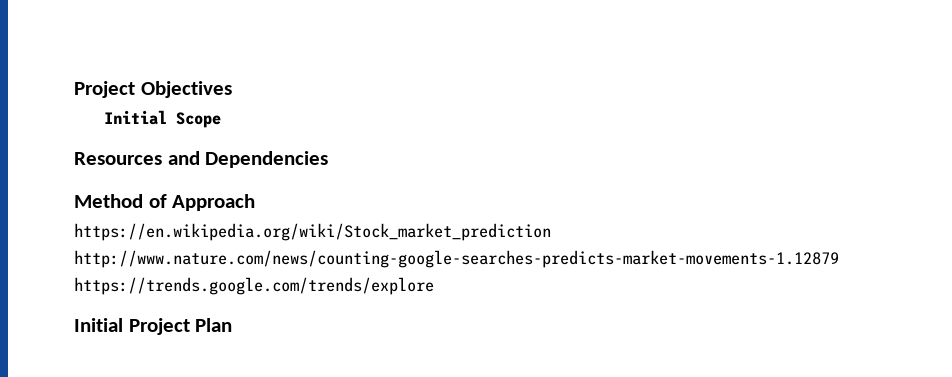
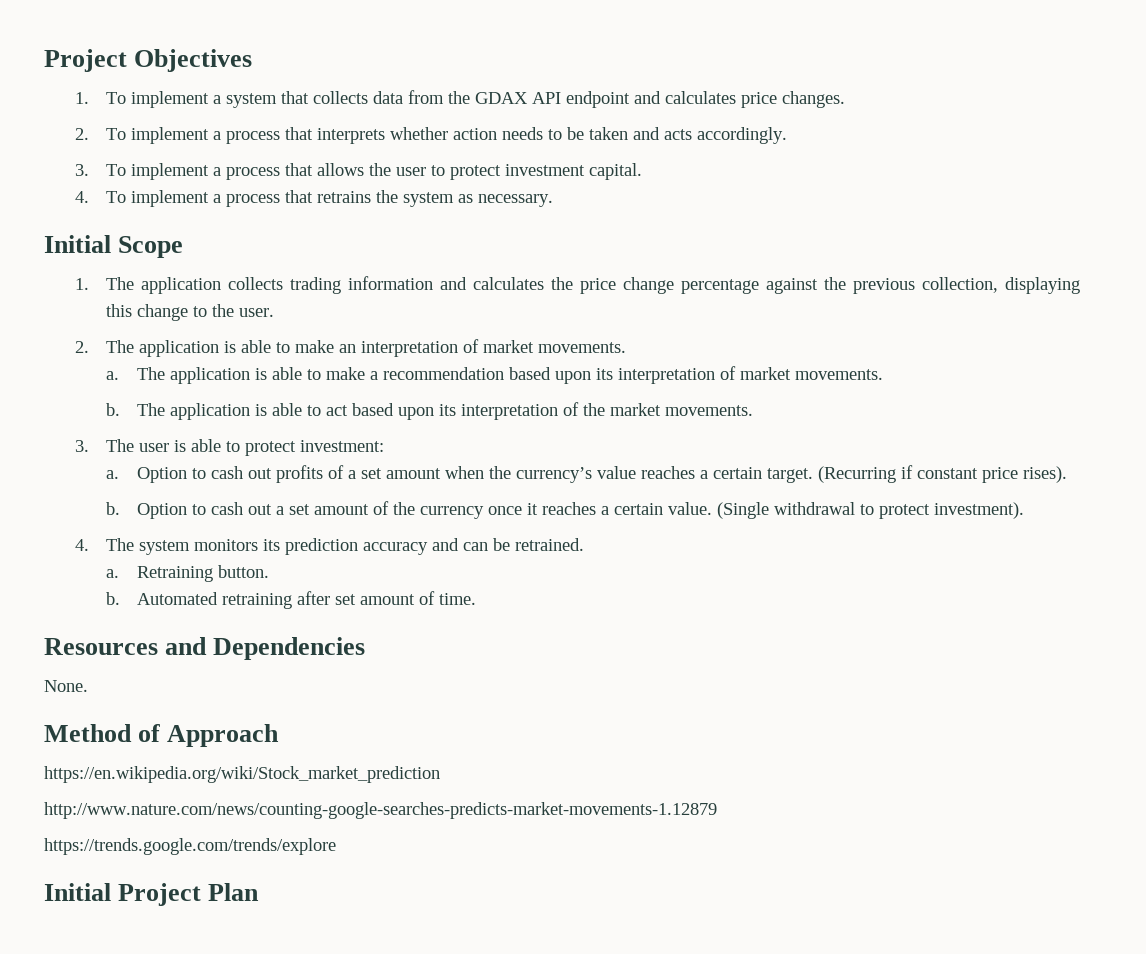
+ 1. To implement a system that collects data from the GDAX API endpoint and calculates price changes.
+ 2. To implement a process that interprets whether action needs to be taken and acts accordingly.
+ 3. To implement a process that allows the user to protect investment capital.
+ 4. To implement a process that retrains the system as necessary.
  Initial Scope
+ 1. The application collects trading information and calculates the price change percentage against the previous collection, displaying this change to the user.
+ 2. The application is able to make an interpretation of market movements.
+ a. The application is able to make a recommendation based upon its interpretation of market movements.
+ b. The application is able to act based upon its interpretation of the market movements.
+ 3. The user is able to protect investment:
+ a. Option to cash out profits of a set amount when the currency’s value reaches a certain target. (Recurring if constant price rises).
+ b. Option to cash out a set amount of the currency once it reaches a certain value. (Single withdrawal to protect investment).
+ 4. The system monitors its prediction accuracy and can be retrained.
+ a. Retraining button.
+ b. Automated retraining after set amount of time.
+ None.

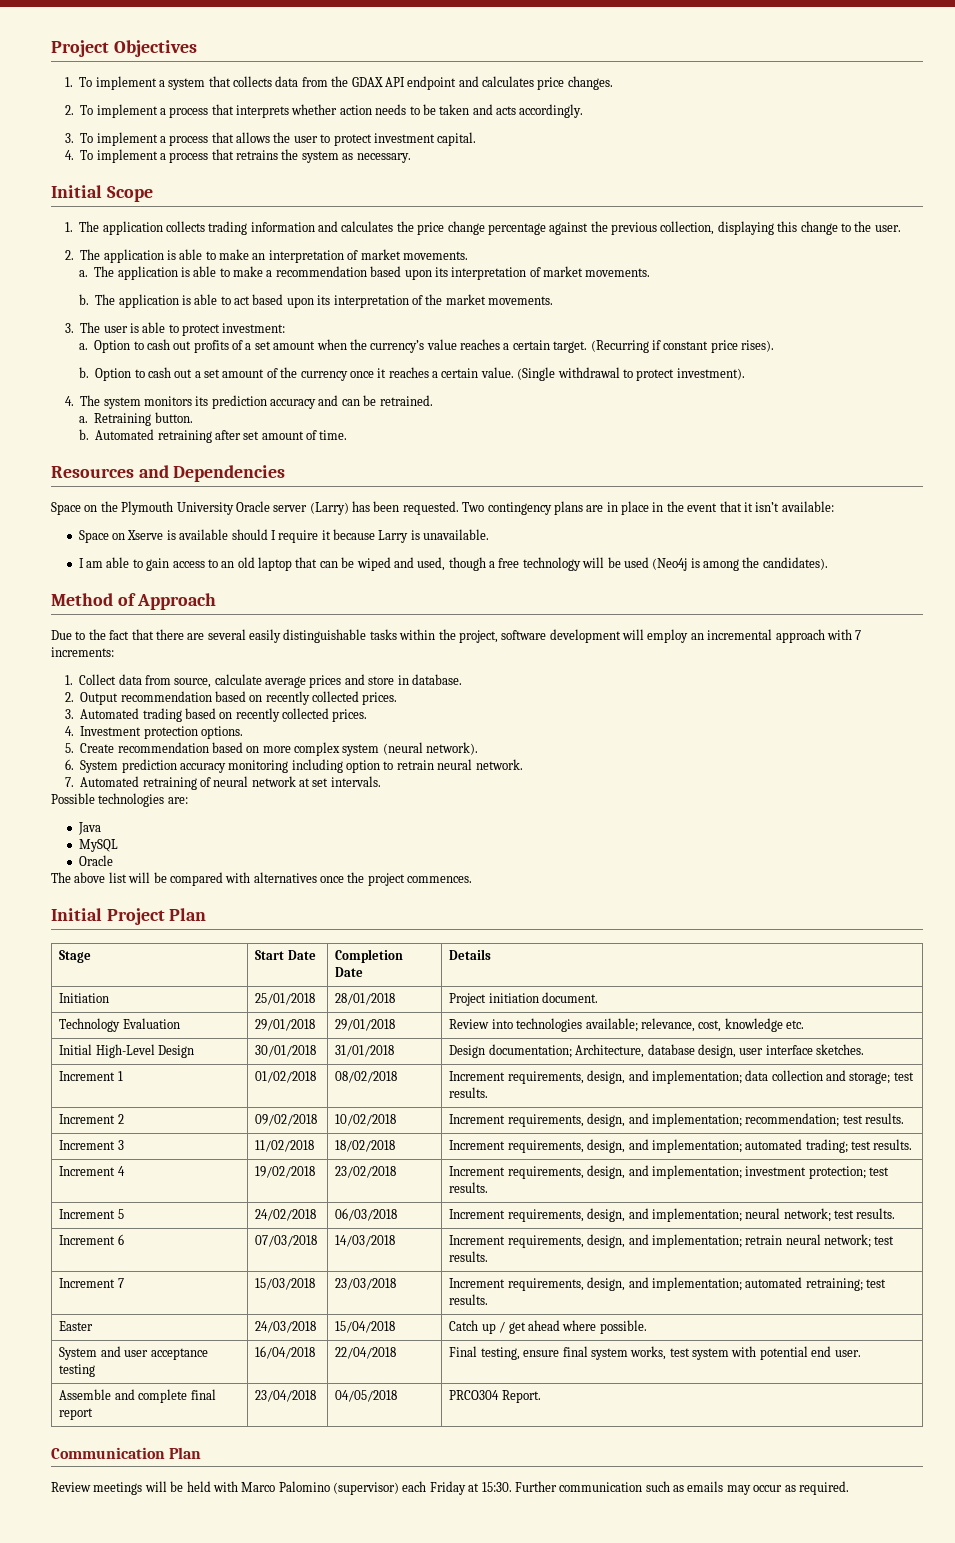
- None.
+ Space on the Plymouth University Oracle server (Larry) has been requested. Two contingency plans are in place in the event that it isn’t available:
+ Space on Xserve is available should I require it because Larry is unavailable.
+ I am able to gain access to an old laptop that can be wiped and used, though a free technology will be used (Neo4j is among the candidates).
  Method of Approach
- https://en.wikipedia.org/wiki/Stock_market_prediction
- http://www.nature.com/news/counting-google-searches-predicts-market-movements-1.12879
- https://trends.google.com/trends/explore
+ Due to the fact that there are several easily distinguishable tasks within the project, software development will employ an incremental approach with 7 increments:
+ 1. Collect data from source, calculate average prices and store in database.
+ 2. Output recommendation based on recently collected prices.
+ 3. Automated trading based on recently collected prices.
+ 4. Investment protection options.
+ 5. Create recommendation based on more complex system (neural network).
+ 6. System prediction accuracy monitoring including option to retrain neural network.
+ 7. Automated retraining of neural network at set intervals.
+ Possible technologies are:
+ Java
+ MySQL
+ Oracle
+ The above list will be compared with alternatives once the project commences.
  Initial Project Plan
+ Stage | Start Date | Completion Date | Details
+ Initiation | 25/01/2018 | 28/01/2018 | Project initiation document.
+ Technology Evaluation | 29/01/2018 | 29/01/2018 | Review into technologies available; relevance, cost, knowledge etc.
+ Initial High-Level Design | 30/01/2018 | 31/01/2018 | Design documentation; Architecture, database design, user interface sketches.
+ Increment 1 | 01/02/2018 | 08/02/2018 | Increment requirements, design, and implementation; data collection and storage; test results.
+ Increment 2 | 09/02/2018 | 10/02/2018 | Increment requirements, design, and implementation; recommendation; test results.
+ Increment 3 | 11/02/2018 | 18/02/2018 | Increment requirements, design, and implementation; automated trading; test results.
+ Increment 4 | 19/02/2018 | 23/02/2018 | Increment requirements, design, and implementation; investment protection; test results.
+ Increment 5 | 24/02/2018 | 06/03/2018 | Increment requirements, design, and implementation; neural network; test results.
+ Increment 6 | 07/03/2018 | 14/03/2018 | Increment requirements, design, and implementation; retrain neural network; test results.
+ Increment 7 | 15/03/2018 | 23/03/2018 | Increment requirements, design, and implementation; automated retraining; test results.
+ Easter | 24/03/2018 | 15/04/2018 | Catch up / get ahead where possible.
+ System and user acceptance testing | 16/04/2018 | 22/04/2018 | Final testing, ensure final system works, test system with potential end user.
+ Assemble and complete final report | 23/04/2018 | 04/05/2018 | PRCO304 Report.
+ Communication Plan
+ Review meetings will be held with Marco Palomino (supervisor) each Friday at 15:30. Further communication such as emails may occur as required.

